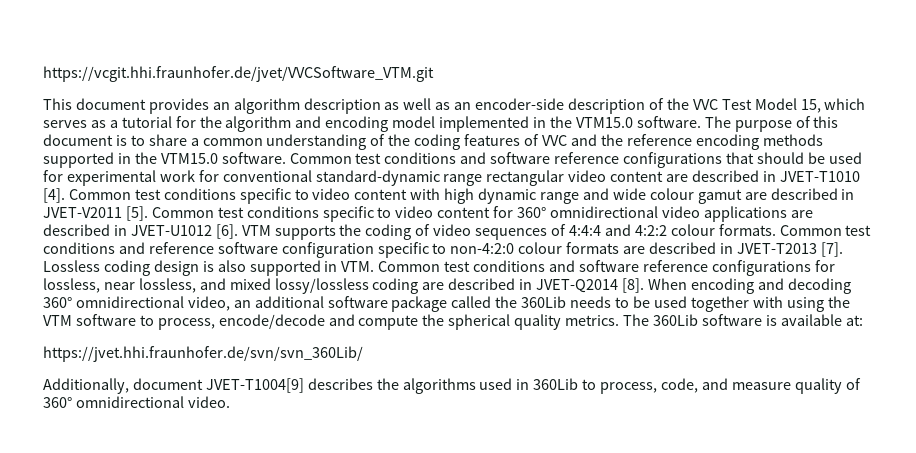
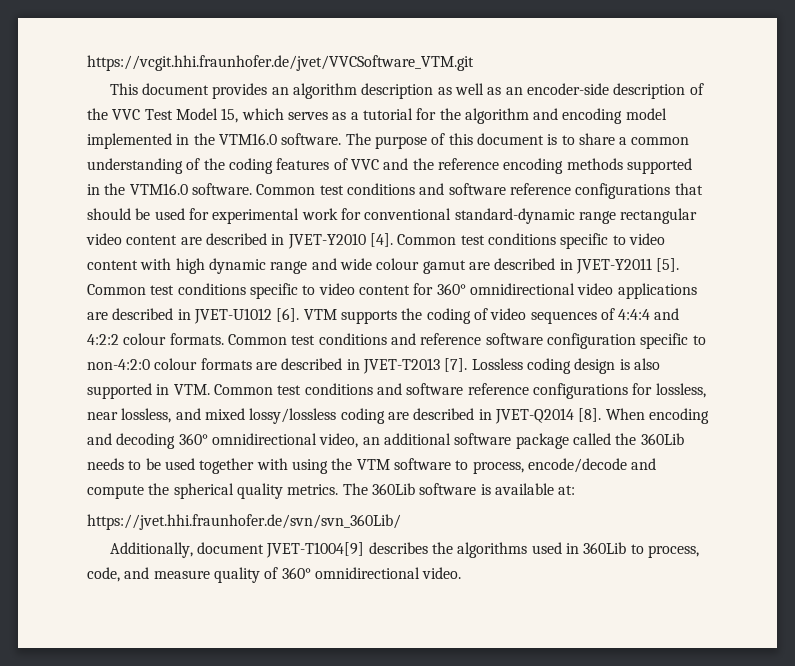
- This document provides an algorithm description as well as an encoder-side description of the VVC Test Model 15, which serves as a tutorial for the algorithm and encoding model implemented in the VTM15.0 software.
+ This document provides an algorithm description as well as an encoder-side description of the VVC Test Model 15, which serves as a tutorial for the algorithm and encoding model implemented in the VTM16.0 software.
- The purpose of this document is to share a common understanding of the coding features of VVC and the reference encoding methods supported in the VTM15.0 software.
+ The purpose of this document is to share a common understanding of the coding features of VVC and the reference encoding methods supported in the VTM16.0 software.
- Common test conditions and software reference configurations that should be used for experimental work for conventional standard-dynamic range rectangular video content are described in JVET-T1010 [4].
+ Common test conditions and software reference configurations that should be used for experimental work for conventional standard-dynamic range rectangular video content are described in JVET-Y2010 [4].
- Common test conditions specific to video content with high dynamic range and wide colour gamut are described in JVET-V2011 [5].
+ Common test conditions specific to video content with high dynamic range and wide colour gamut are described in JVET-Y2011 [5].

